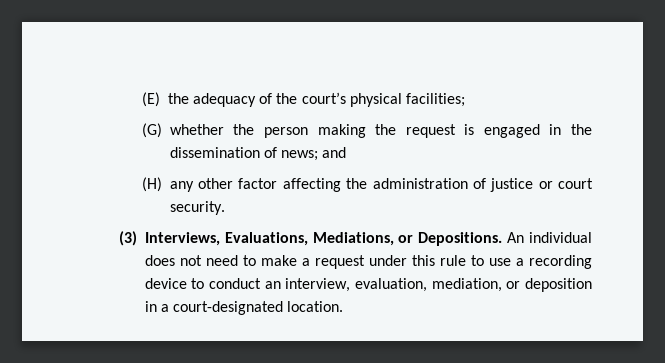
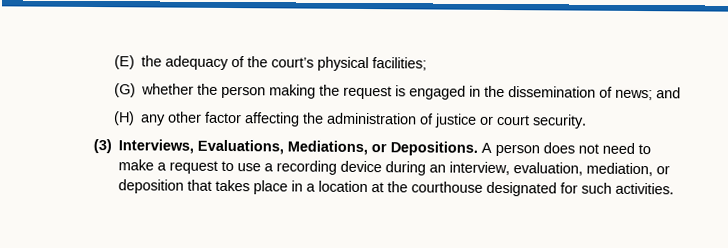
- An individual does not need to make a request under this rule to use a recording device to conduct an interview, evaluation, mediation, or deposition in a court-designated location.
+ A person does not need to make a request to use a recording device during an interview, evaluation, mediation, or deposition that takes place in a location at the courthouse designated for such activities.

